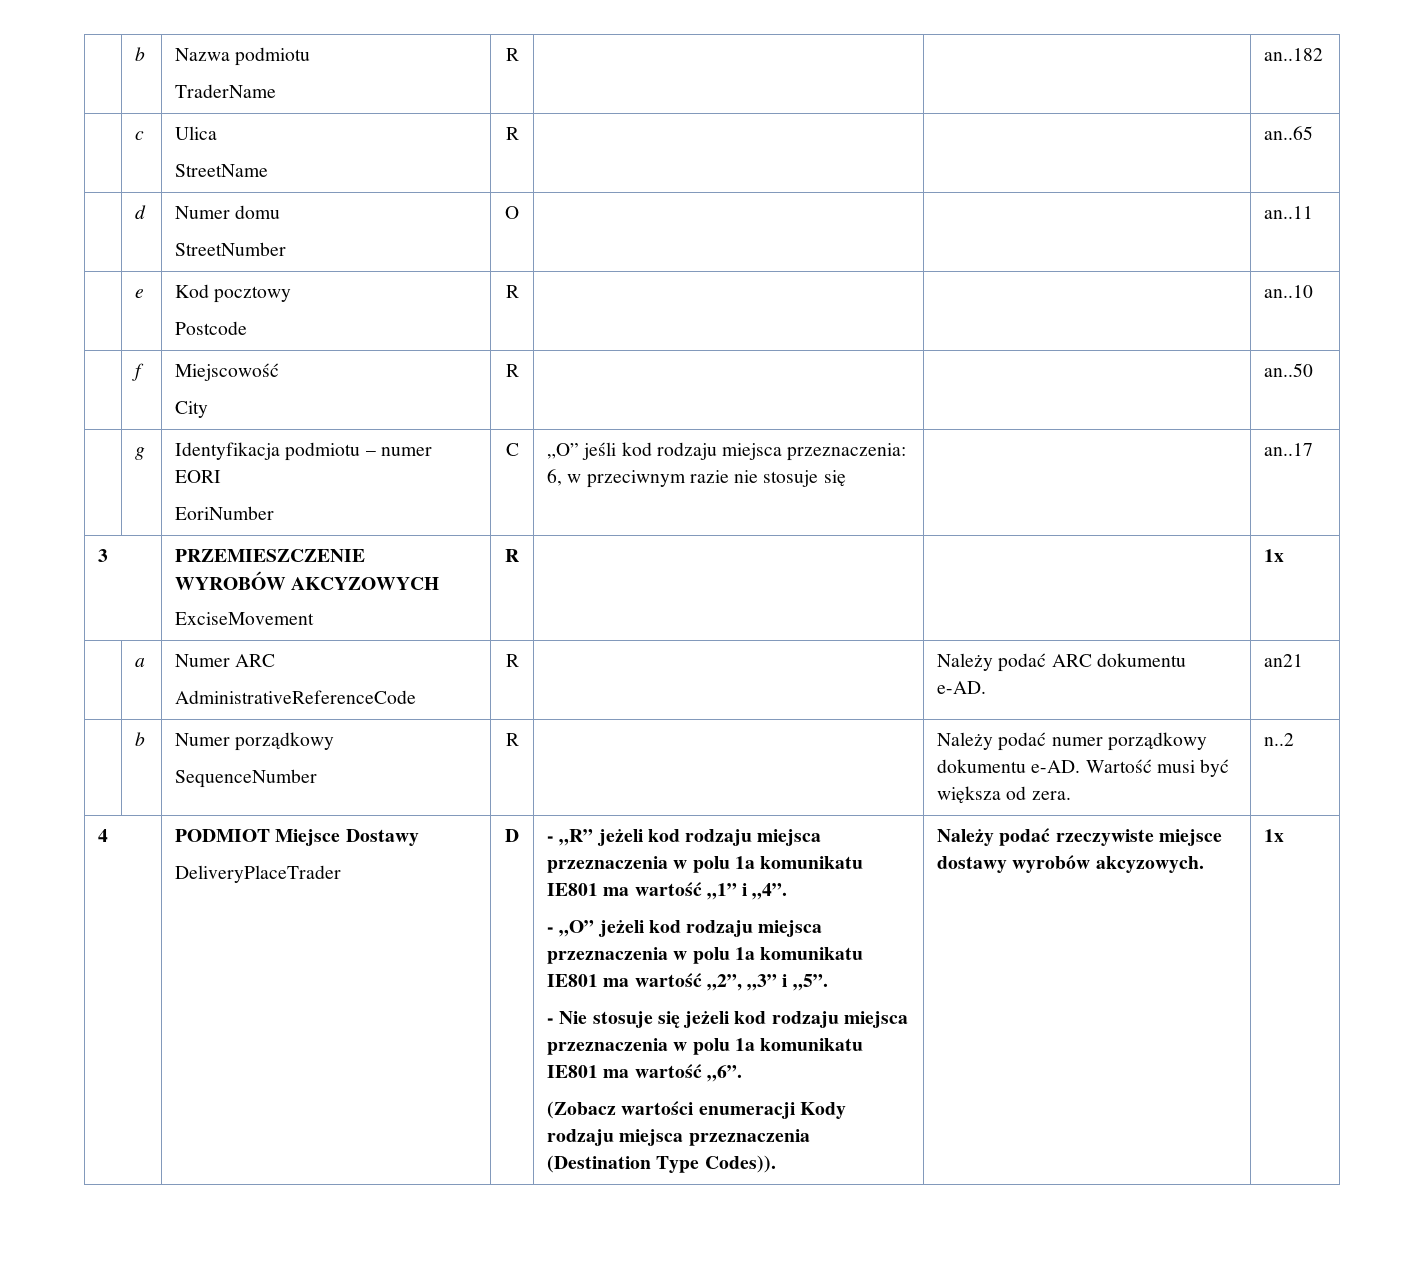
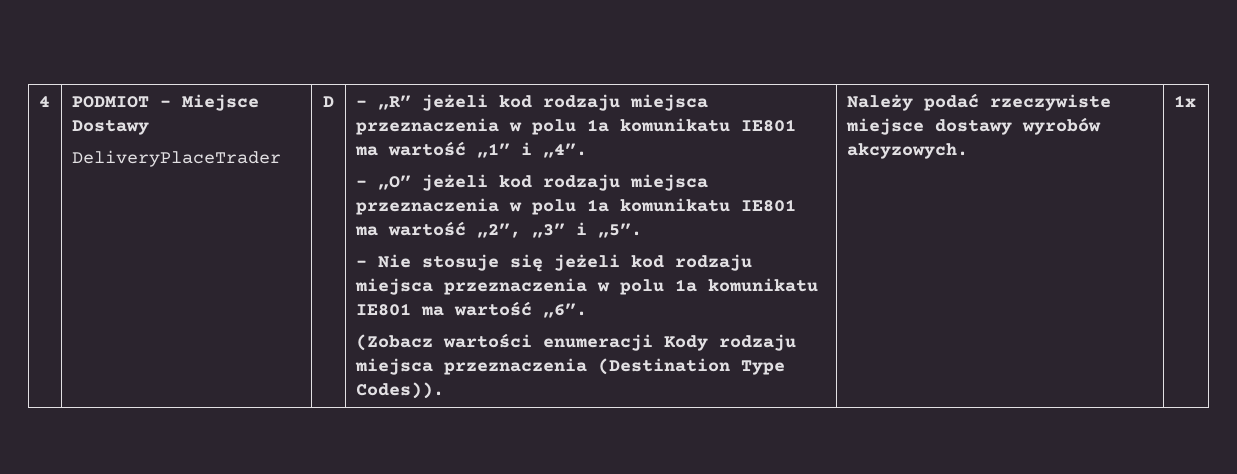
- b | Nazwa podmiotu
- TraderName | R | | | an..182
- | c | Ulica
- StreetName | R | | | an..65
- | d | Numer domu
- StreetNumber | O | | | an..11
- | e | Kod pocztowy
- Postcode | R | | | an..10
- | f | Miejscowość
- City | R | | | an..50
- | g | Identyfikacja podmiotu – numer EORI
- EoriNumber | C | „O” jeśli kod rodzaju miejsca przeznaczenia: 6, w przeciwnym razie nie stosuje się | | an..17
- 3 | PRZEMIESZCZENIE WYROBÓW AKCYZOWYCH
- ExciseMovement | R | | | 1x
- | a | Numer ARC
- AdministrativeReferenceCode | R | | Należy podać ARC dokumentu e-AD. | an21
- | b | Numer porządkowy
- SequenceNumber | R | | Należy podać numer porządkowy dokumentu e-AD. Wartość musi być większa od zera. | n..2
- PODMIOT Miejsce Dostawy
+ PODMIOT - Miejsce Dostawy

